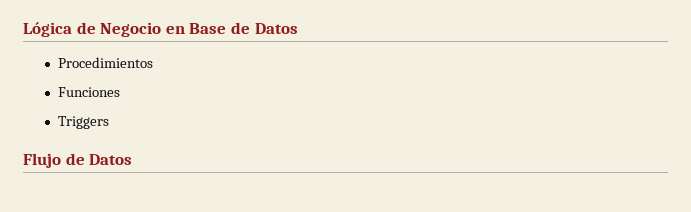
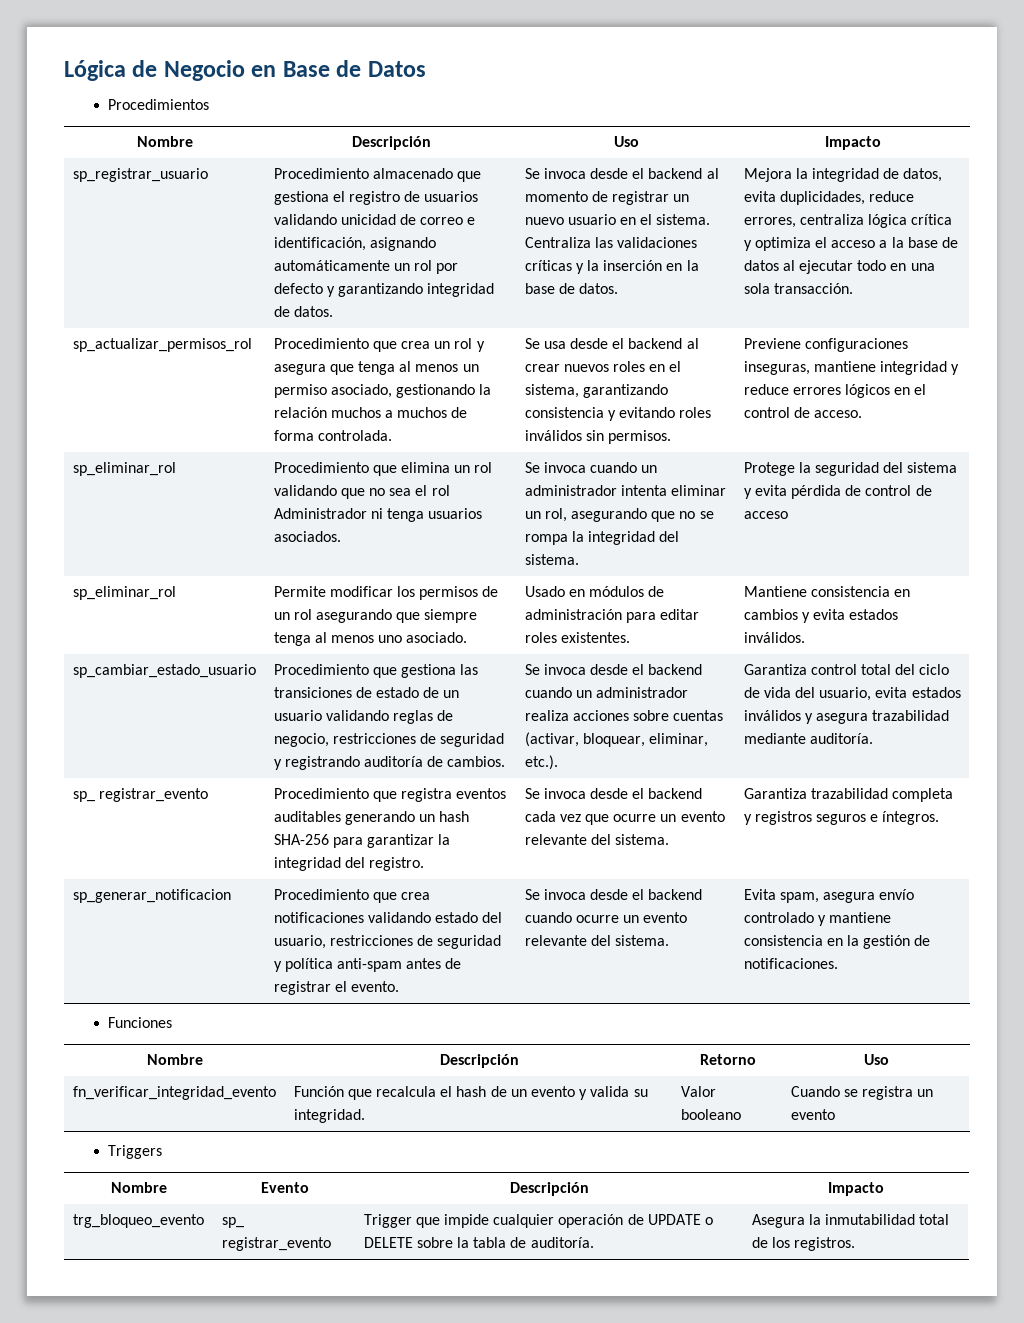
+ Nombre | Descripción | Uso | Impacto
+ sp_registrar_usuario | Procedimiento almacenado que gestiona el registro de usuarios validando unicidad de correo e identificación, asignando automáticamente un rol por defecto y garantizando integridad de datos. | Se invoca desde el backend al momento de registrar un nuevo usuario en el sistema. Centraliza las validaciones críticas y la inserción en la base de datos. | Mejora la integridad de datos, evita duplicidades, reduce errores, centraliza lógica crítica y optimiza el acceso a la base de datos al ejecutar todo en una sola transacción.
+ sp_actualizar_permisos_rol | Procedimiento que crea un rol y asegura que tenga al menos un permiso asociado, gestionando la relación muchos a muchos de forma controlada. | Se usa desde el backend al crear nuevos roles en el sistema, garantizando consistencia y evitando roles inválidos sin permisos. | Previene configuraciones inseguras, mantiene integridad y reduce errores lógicos en el control de acceso.
+ sp_eliminar_rol | Procedimiento que elimina un rol validando que no sea el rol Administrador ni tenga usuarios asociados. | Se invoca cuando un administrador intenta eliminar un rol, asegurando que no se rompa la integridad del sistema. | Protege la seguridad del sistema y evita pérdida de control de acceso
+ sp_eliminar_rol | Permite modificar los permisos de un rol asegurando que siempre tenga al menos uno asociado. | Usado en módulos de administración para editar roles existentes. | Mantiene consistencia en cambios y evita estados inválidos.
+ sp_cambiar_estado_usuario | Procedimiento que gestiona las transiciones de estado de un usuario validando reglas de negocio, restricciones de seguridad y registrando auditoría de cambios. | Se invoca desde el backend cuando un administrador realiza acciones sobre cuentas (activar, bloquear, eliminar, etc.). | Garantiza control total del ciclo de vida del usuario, evita estados inválidos y asegura trazabilidad mediante auditoría.
+ sp_ registrar_evento | Procedimiento que registra eventos auditables generando un hash SHA-256 para garantizar la integridad del registro. | Se invoca desde el backend cada vez que ocurre un evento relevante del sistema. | Garantiza trazabilidad completa y registros seguros e íntegros.
+ sp_generar_notificacion | Procedimiento que crea notificaciones validando estado del usuario, restricciones de seguridad y política anti-spam antes de registrar el evento. | Se invoca desde el backend cuando ocurre un evento relevante del sistema. | Evita spam, asegura envío controlado y mantiene consistencia en la gestión de notificaciones.
  Funciones
+ Nombre | Descripción | Retorno | Uso
+ fn_verificar_integridad_evento | Función que recalcula el hash de un evento y valida su integridad. | Valor booleano | Cuando se registra un evento
  Triggers
- Flujo de Datos
+ Nombre | Evento | Descripción | Impacto
+ trg_bloqueo_evento | sp_ registrar_evento | Trigger que impide cualquier operación de UPDATE o DELETE sobre la tabla de auditoría. | Asegura la inmutabilidad total de los registros.

